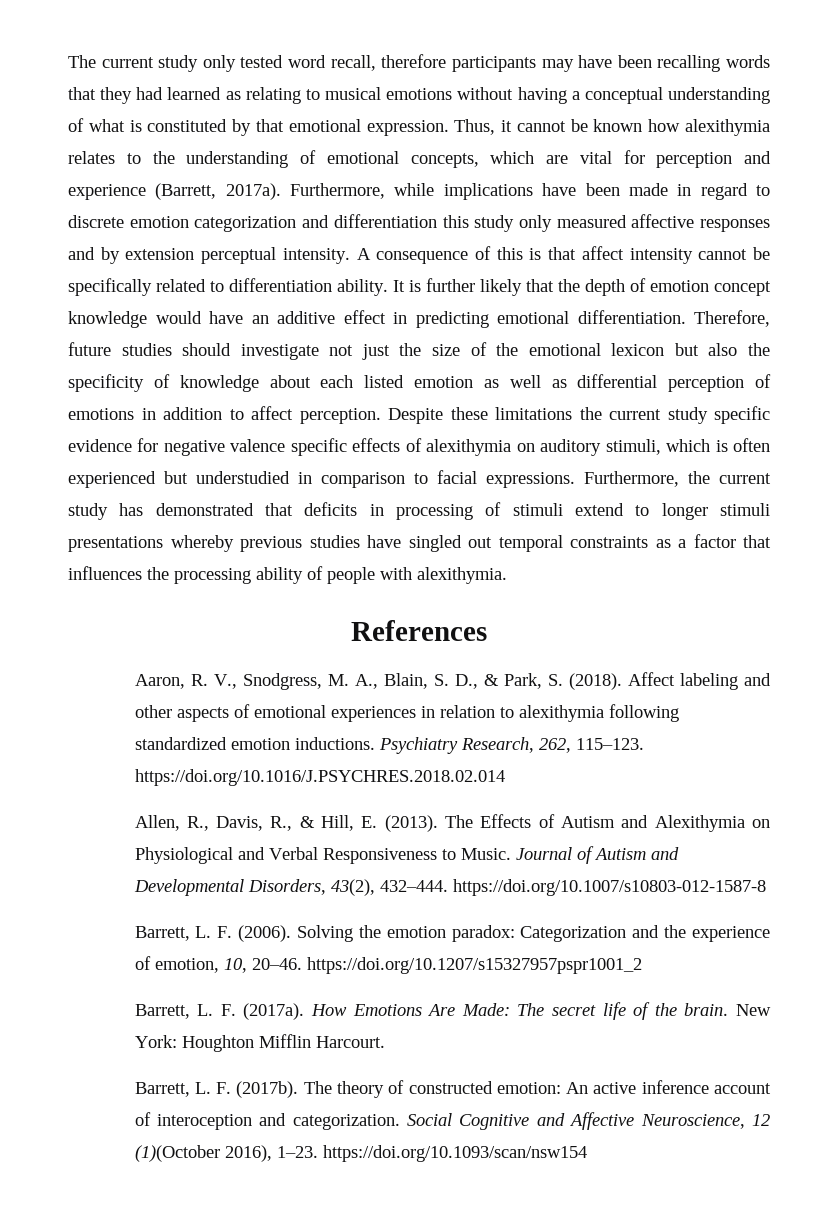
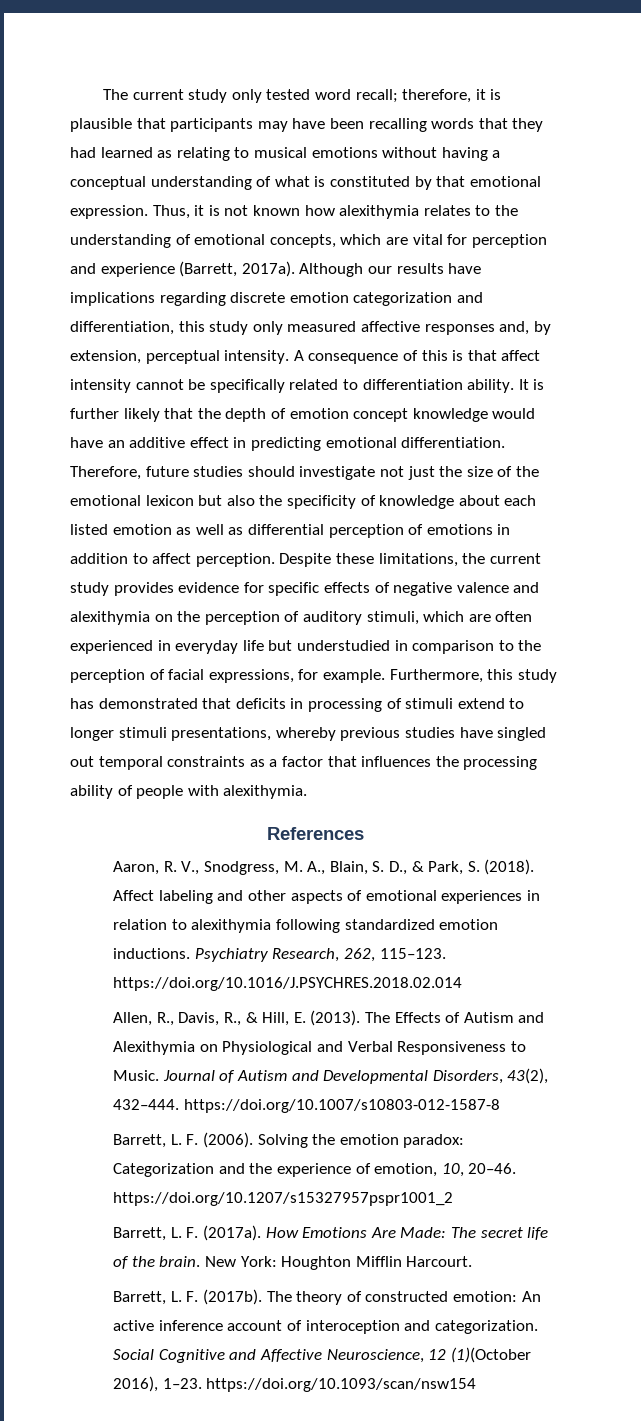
- The current study only tested word recall, therefore participants may have been recalling words that they had learned as relating to musical emotions without having a conceptual understanding of what is constituted by that emotional expression.
+ The current study only tested word recall; therefore, it is plausible that participants may have been recalling words that they had learned as relating to musical emotions without having a conceptual understanding of what is constituted by that emotional expression.
- Thus, it cannot be known how alexithymia relates to the understanding of emotional concepts, which are vital for perception and experience (Barrett, 2017a).
+ Thus, it is not known how alexithymia relates to the understanding of emotional concepts, which are vital for perception and experience (Barrett, 2017a).
- Furthermore, while implications have been made in regard to discrete emotion categorization and differentiation this study only measured affective responses and by extension perceptual intensity.
+ Although our results have implications regarding discrete emotion categorization and differentiation, this study only measured affective responses and, by extension, perceptual intensity.
- Despite these limitations the current study specific evidence for negative valence specific effects of alexithymia on auditory stimuli, which is often experienced but understudied in comparison to facial expressions. Furthermore, the current study has demonstrated that deficits in processing of stimuli extend to longer stimuli presentations whereby previous studies have singled out temporal constraints as a factor that influences the processing ability of people with alexithymia.
+ Despite these limitations, the current study provides evidence for specific effects of negative valence and alexithymia on the perception of auditory stimuli, which are often experienced in everyday life but understudied in comparison to the perception of facial expressions, for example. Furthermore, this study has demonstrated that deficits in processing of stimuli extend to longer stimuli presentations, whereby previous studies have singled out temporal constraints as a factor that influences the processing ability of people with alexithymia.

